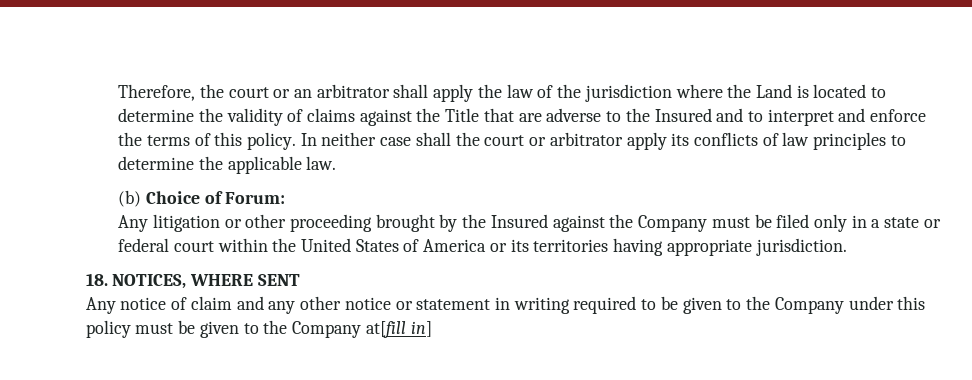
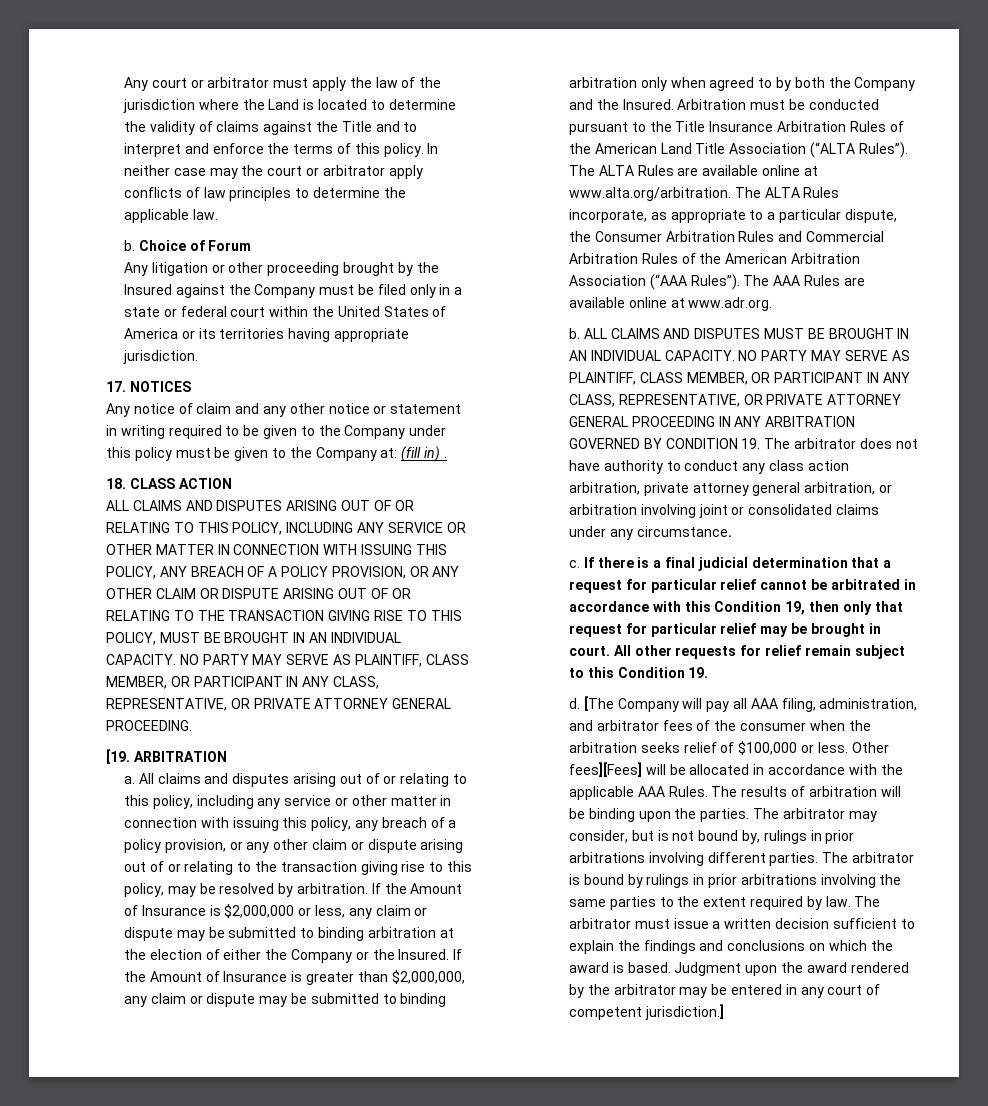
- Therefore, the court or an arbitrator shall apply the law of the jurisdiction where the Land is located to determine the validity of claims against the Title that are adverse to the Insured and to interpret and enforce the terms of this policy.
+ Any court or arbitrator must apply the law of the jurisdiction where the Land is located to determine the validity of claims against the Title and to interpret and enforce the terms of this policy.
- In neither case shall the court or arbitrator apply its conflicts of law principles to determine the applicable law.
+ In neither case may the court or arbitrator apply conflicts of law principles to determine the applicable law.
- (b) Choice of Forum:
+ b. Choice of Forum
- 18. NOTICES, WHERE SENT
+ 17. NOTICES
- Any notice of claim and any other notice or statement in writing required to be given to the Company under this policy must be given to the Company at[fill in]
+ Any notice of claim and any other notice or statement in writing required to be given to the Company under this policy must be given to the Company at: (fill in) .
+ 18. CLASS ACTION
+ ALL CLAIMS AND DISPUTES ARISING OUT OF OR RELATING TO THIS POLICY, INCLUDING ANY SERVICE OR OTHER MATTER IN CONNECTION WITH ISSUING THIS POLICY, ANY BREACH OF A POLICY PROVISION, OR ANY OTHER CLAIM OR DISPUTE ARISING OUT OF OR RELATING TO THE TRANSACTION GIVING RISE TO THIS POLICY, MUST BE BROUGHT IN AN INDIVIDUAL CAPACITY. NO PARTY MAY SERVE AS PLAINTIFF, CLASS MEMBER, OR PARTICIPANT IN ANY CLASS, REPRESENTATIVE, OR PRIVATE ATTORNEY GENERAL PROCEEDING.
+ [19. ARBITRATION
+ a. All claims and disputes arising out of or relating to this policy, including any service or other matter in connection with issuing this policy, any breach of a policy provision, or any other claim or dispute arising out of or relating to the transaction giving rise to this policy, may be resolved by arbitration. If the Amount of Insurance is $2,000,000 or less, any claim or dispute may be submitted to binding arbitration at the election of either the Company or the Insured. If the Amount of Insurance is greater than $2,000,000, any claim or dispute may be submitted to binding arbitration only when agreed to by both the Company and the Insured. Arbitration must be conducted pursuant to the Title Insurance Arbitration Rules of the American Land Title Association (“ALTA Rules”). The ALTA Rules are available online at www.alta.org/arbitration. The ALTA Rules incorporate, as appropriate to a particular dispute, the Consumer Arbitration Rules and Commercial Arbitration Rules of the American Arbitration Association (“AAA Rules”). The AAA Rules are available online at www.adr.org.
+ b. ALL CLAIMS AND DISPUTES MUST BE BROUGHT IN AN INDIVIDUAL CAPACITY. NO PARTY MAY SERVE AS PLAINTIFF, CLASS MEMBER, OR PARTICIPANT IN ANY CLASS, REPRESENTATIVE, OR PRIVATE ATTORNEY GENERAL PROCEEDING IN ANY ARBITRATION GOVERNED BY CONDITION 19. The arbitrator does not have authority to conduct any class action arbitration, private attorney general arbitration, or arbitration involving joint or consolidated claims under any circumstance.
+ c. If there is a final judicial determination that a request for particular relief cannot be arbitrated in accordance with this Condition 19, then only that request for particular relief may be brought in court. All other requests for relief remain subject to this Condition 19.
+ d. [The Company will pay all AAA filing, administration, and arbitrator fees of the consumer when the arbitration seeks relief of $100,000 or less. Other fees][Fees] will be allocated in accordance with the applicable AAA Rules. The results of arbitration will be binding upon the parties. The arbitrator may consider, but is not bound by, rulings in prior arbitrations involving different parties. The arbitrator is bound by rulings in prior arbitrations involving the same parties to the extent required by law. The arbitrator must issue a written decision sufficient to explain the findings and conclusions on which the award is based. Judgment upon the award rendered by the arbitrator may be entered in any court of competent jurisdiction.]

